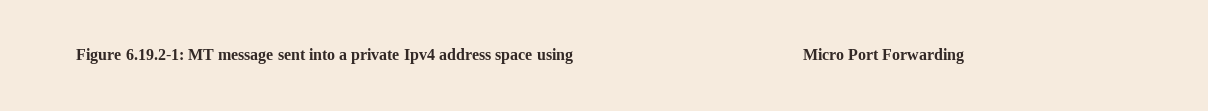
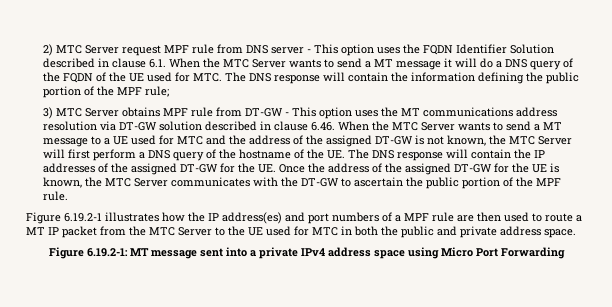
+ 2) MTC Server request MPF rule from DNS server - This option uses the FQDN Identifier Solution described in clause 6.1. When the MTC Server wants to send a MT message it will do a DNS query of the FQDN of the UE used for MTC. The DNS response will contain the information defining the public portion of the MPF rule;
+ 3) MTC Server obtains MPF rule from DT-GW - This option uses the MT communications address resolution via DT-GW solution described in clause 6.46. When the MTC Server wants to send a MT message to a UE used for MTC and the address of the assigned DT-GW is not known, the MTC Server will first perform a DNS query of the hostname of the UE. The DNS response will contain the IP addresses of the assigned DT-GW for the UE. Once the address of the assigned DT-GW for the UE is known, the MTC Server communicates with the DT-GW to ascertain the public portion of the MPF rule.
+ Figure 6.19.2-1 illustrates how the IP address(es) and port numbers of a MPF rule are then used to route a MT IP packet from the MTC Server to the UE used for MTC in both the public and private address space.
- Figure 6.19.2-1: MT message sent into a private Ipv4 address space using Micro Port Forwarding
+ Figure 6.19.2-1: MT message sent into a private IPv4 address space using Micro Port Forwarding

